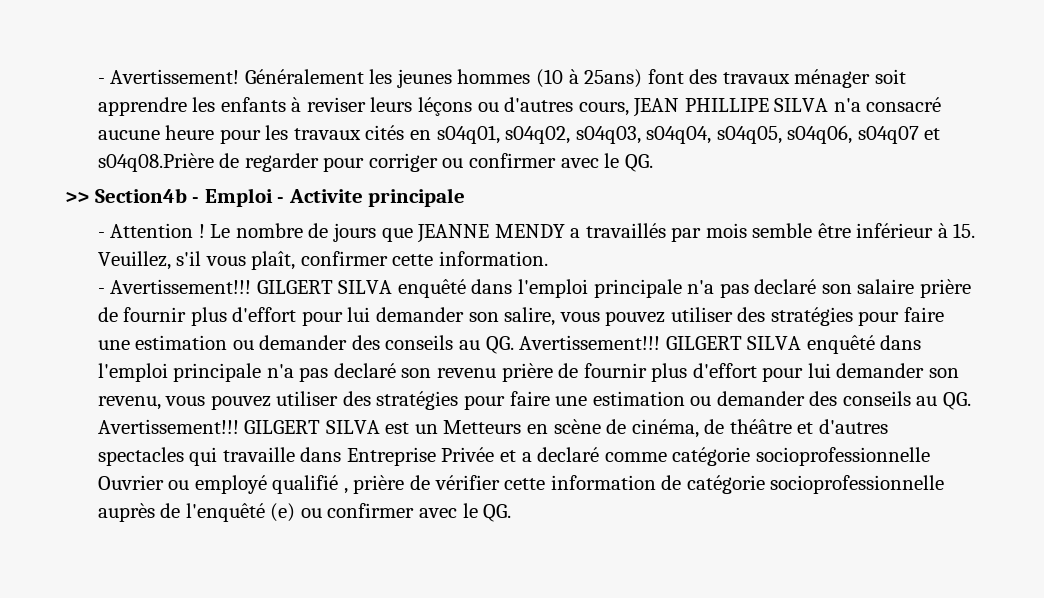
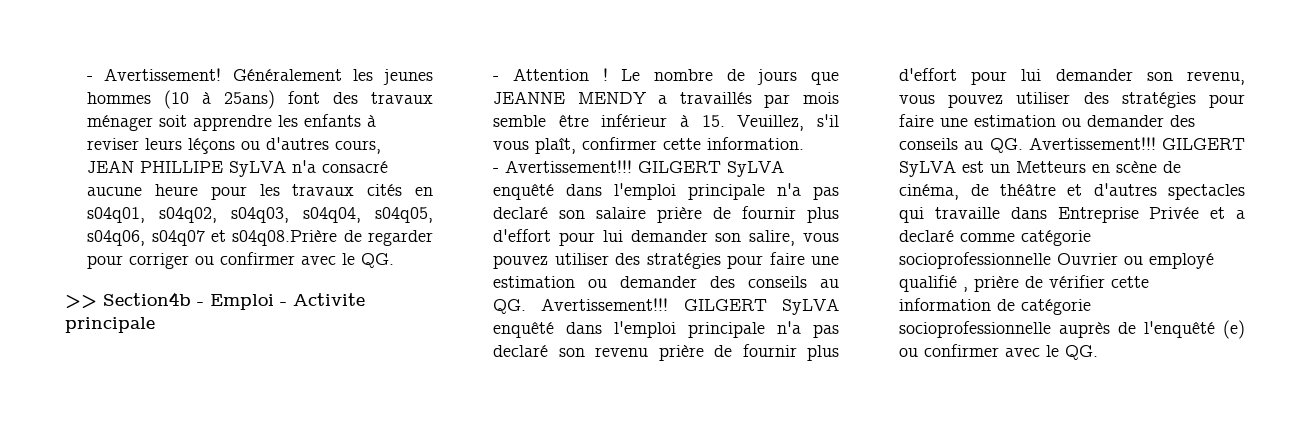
- Généralement les jeunes hommes (10 à 25ans) font des travaux ménager soit apprendre les enfants à reviser leurs léçons ou d'autres cours, JEAN PHILLIPE SILVA n'a consacré aucune heure pour les travaux cités en s04q01, s04q02, s04q03, s04q04, s04q05, s04q06, s04q07 et s04q08.Prière de regarder pour corriger ou confirmer avec le QG.
+ Généralement les jeunes hommes (10 à 25ans) font des travaux ménager soit apprendre les enfants à reviser leurs léçons ou d'autres cours, JEAN PHILLIPE SyLVA n'a consacré aucune heure pour les travaux cités en s04q01, s04q02, s04q03, s04q04, s04q05, s04q06, s04q07 et s04q08.Prière de regarder pour corriger ou confirmer avec le QG.
- GILGERT SILVA enquêté dans l'emploi principale n'a pas declaré son salaire prière de fournir plus d'effort pour lui demander son salire, vous pouvez utiliser des stratégies pour faire une estimation ou demander des conseils au QG. Avertissement!!!
+ GILGERT SyLVA enquêté dans l'emploi principale n'a pas declaré son salaire prière de fournir plus d'effort pour lui demander son salire, vous pouvez utiliser des stratégies pour faire une estimation ou demander des conseils au QG. Avertissement!!!
- GILGERT SILVA enquêté dans l'emploi principale n'a pas declaré son revenu prière de fournir plus d'effort pour lui demander son revenu, vous pouvez utiliser des stratégies pour faire une estimation ou demander des conseils au QG. Avertissement!!!
+ GILGERT SyLVA enquêté dans l'emploi principale n'a pas declaré son revenu prière de fournir plus d'effort pour lui demander son revenu, vous pouvez utiliser des stratégies pour faire une estimation ou demander des conseils au QG. Avertissement!!!
- GILGERT SILVA est un Metteurs en scène de cinéma, de théâtre et d'autres spectacles qui travaille dans Entreprise Privée et a declaré comme catégorie socioprofessionnelle Ouvrier ou employé qualifié , prière de vérifier cette information de catégorie socioprofessionnelle auprès de l'enquêté (e) ou confirmer avec le QG.
+ GILGERT SyLVA est un Metteurs en scène de cinéma, de théâtre et d'autres spectacles qui travaille dans Entreprise Privée et a declaré comme catégorie socioprofessionnelle Ouvrier ou employé qualifié , prière de vérifier cette information de catégorie socioprofessionnelle auprès de l'enquêté (e) ou confirmer avec le QG.

